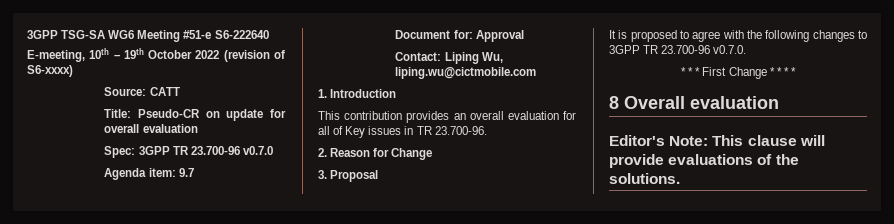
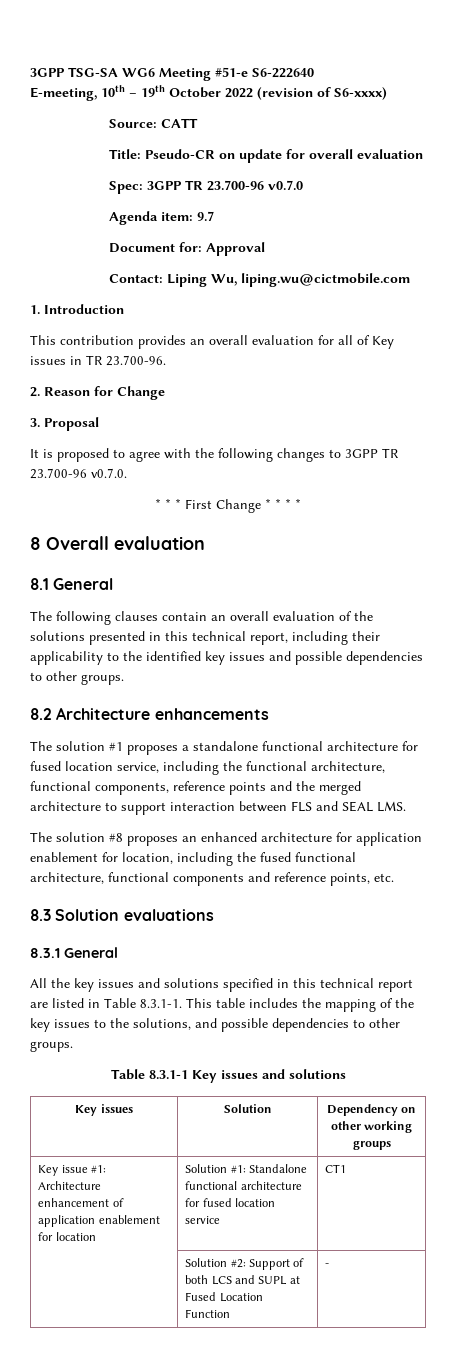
- Editor's Note: This clause will provide evaluations of the solutions.
+ 8.1 General
+ The following clauses contain an overall evaluation of the solutions presented in this technical report, including their applicability to the identified key issues and possible dependencies to other groups.
+ 8.2 Architecture enhancements
+ The solution #1 proposes a standalone functional architecture for fused location service, including the functional architecture, functional components, reference points and the merged architecture to support interaction between FLS and SEAL LMS.
+ The solution #8 proposes an enhanced architecture for application enablement for location, including the fused functional architecture, functional components and reference points, etc.
+ 8.3 Solution evaluations
+ 8.3.1 General
+ All the key issues and solutions specified in this technical report are listed in Table 8.3.1-1. This table includes the mapping of the key issues to the solutions, and possible dependencies to other groups.
+ Table 8.3.1-1 Key issues and solutions
+ Key issues | Solution | Dependency on other working groups
+ Key issue #1: Architecture enhancement of application enablement for location | Solution #1: Standalone functional architecture for fused location service | CT1
+ | Solution #2: Support of both LCS and SUPL at Fused Location Function | -

